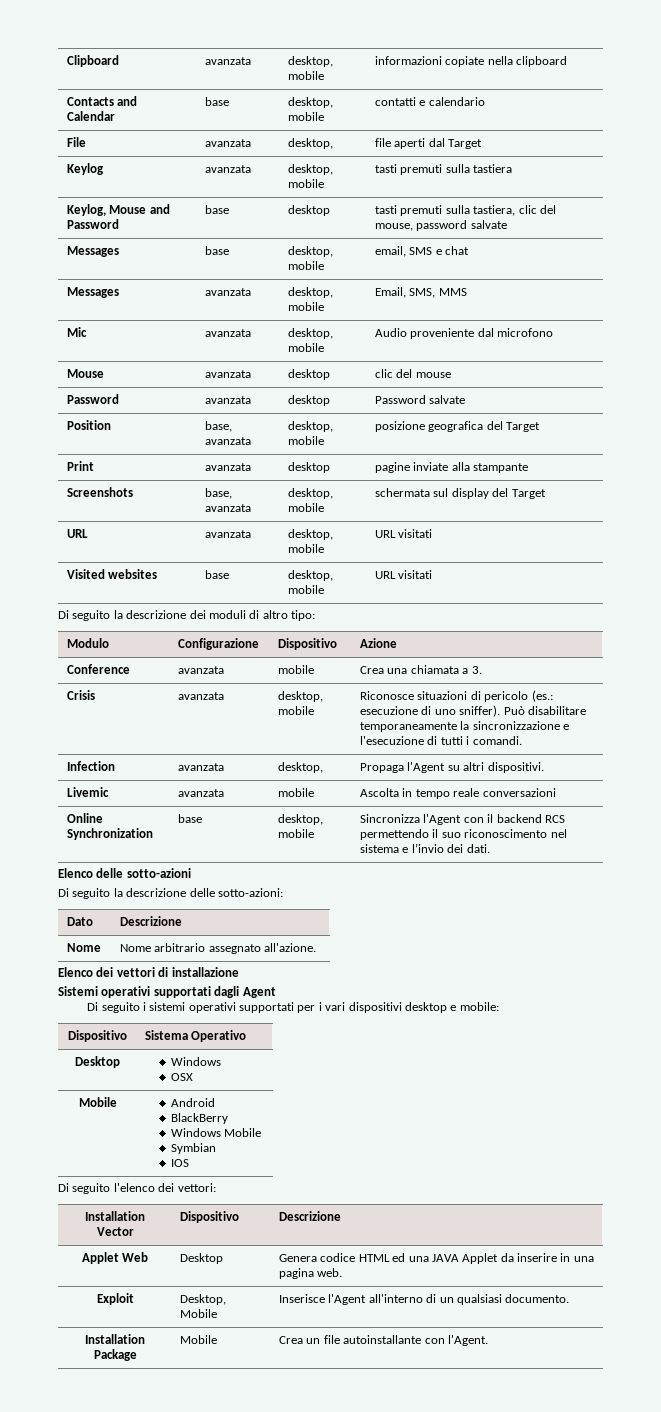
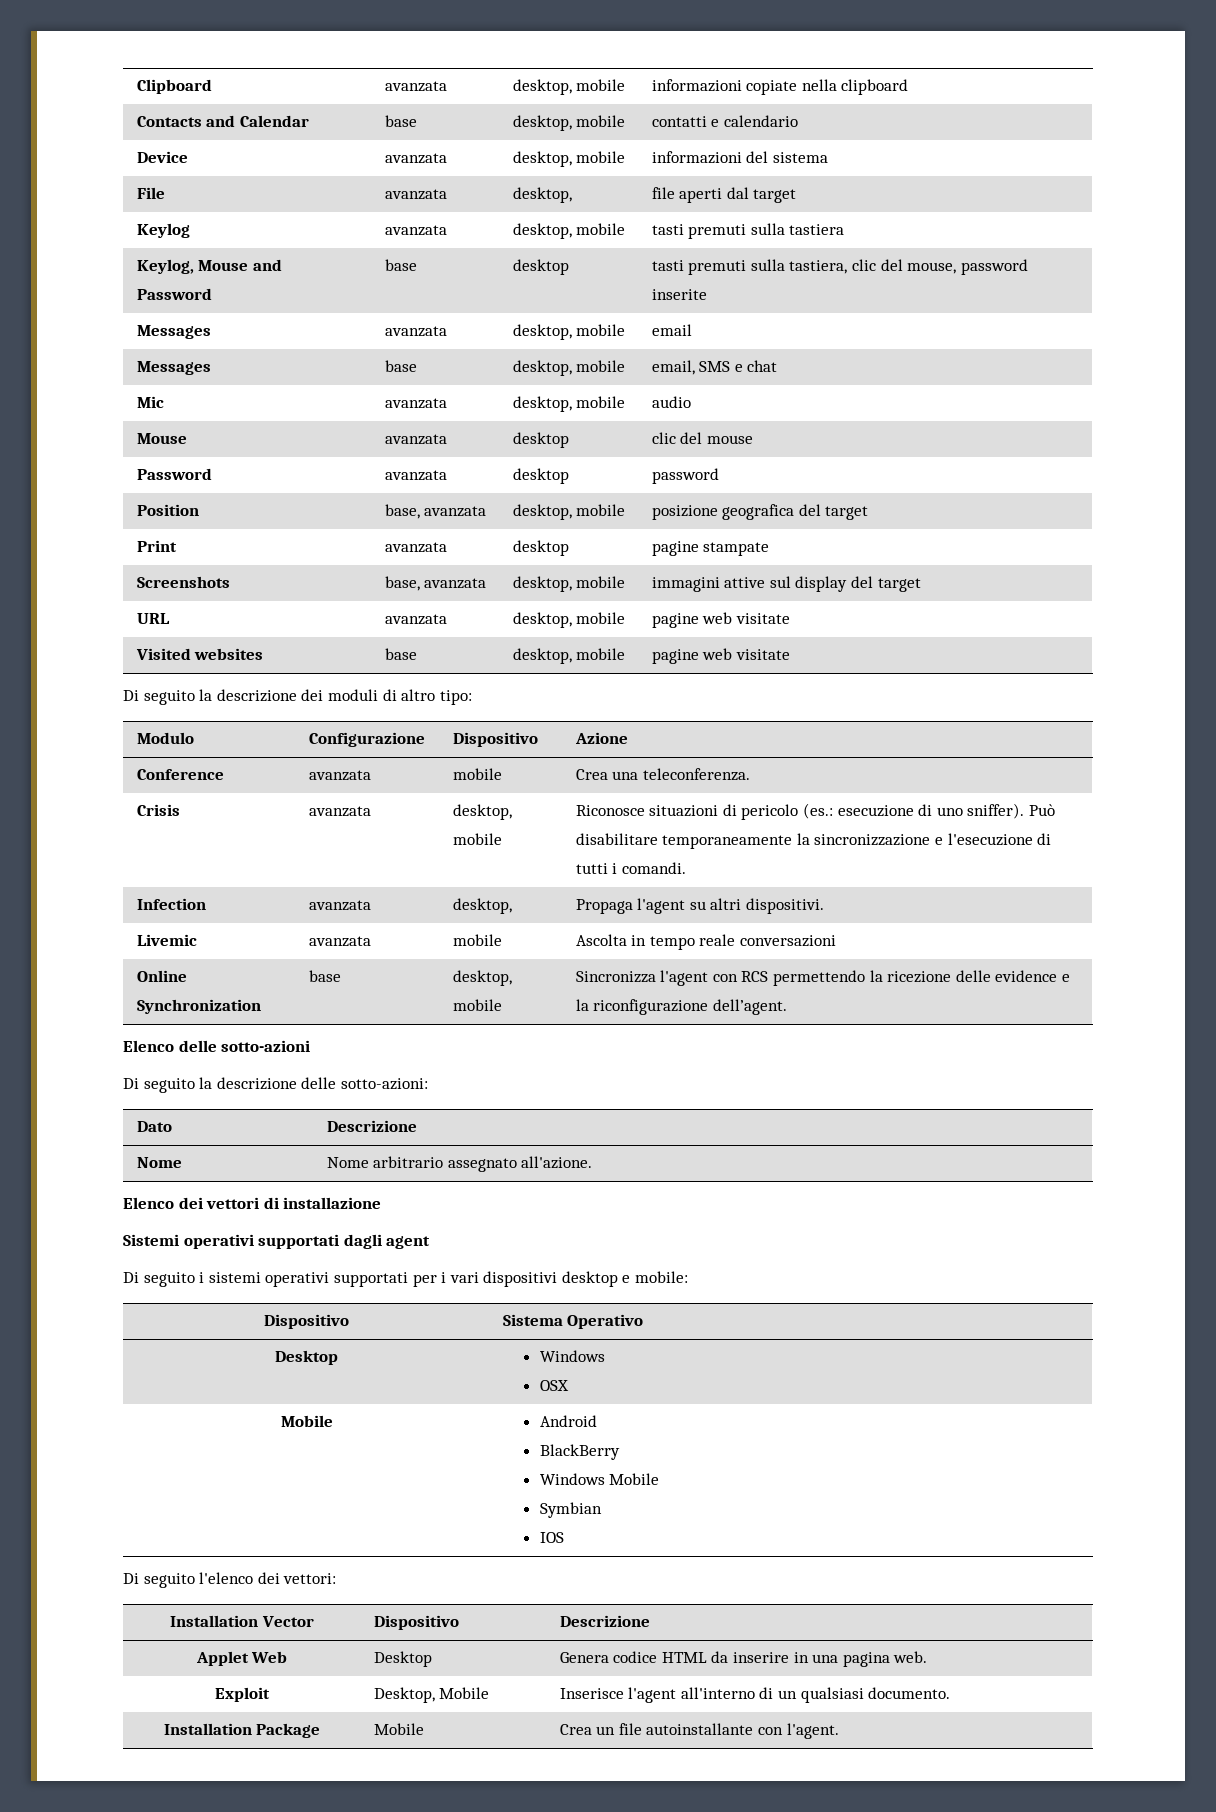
+ Device | avanzata | desktop, mobile | informazioni del sistema
- File | avanzata | desktop, | file aperti dal Target
+ File | avanzata | desktop, | file aperti dal target
- Keylog, Mouse and Password | base | desktop | tasti premuti sulla tastiera, clic del mouse, password salvate
+ Keylog, Mouse and Password | base | desktop | tasti premuti sulla tastiera, clic del mouse, password inserite
+ Messages | avanzata | desktop, mobile | email
- Messages | avanzata | desktop, mobile | Email, SMS, MMS
- Mic | avanzata | desktop, mobile | Audio proveniente dal microfono
+ Mic | avanzata | desktop, mobile | audio
- Password | avanzata | desktop | Password salvate
+ Password | avanzata | desktop | password
- Position | base, avanzata | desktop, mobile | posizione geografica del Target
+ Position | base, avanzata | desktop, mobile | posizione geografica del target
- Print | avanzata | desktop | pagine inviate alla stampante
+ Print | avanzata | desktop | pagine stampate
- Screenshots | base, avanzata | desktop, mobile | schermata sul display del Target
+ Screenshots | base, avanzata | desktop, mobile | immagini attive sul display del target
- URL | avanzata | desktop, mobile | URL visitati
+ URL | avanzata | desktop, mobile | pagine web visitate
- Visited websites | base | desktop, mobile | URL visitati
+ Visited websites | base | desktop, mobile | pagine web visitate
- Conference | avanzata | mobile | Crea una chiamata a 3.
+ Conference | avanzata | mobile | Crea una teleconferenza.
- Infection | avanzata | desktop, | Propaga l'Agent su altri dispositivi.
+ Infection | avanzata | desktop, | Propaga l'agent su altri dispositivi.
- Online Synchronization | base | desktop, mobile | Sincronizza l'Agent con il backend RCS permettendo il suo riconoscimento nel sistema e l’invio dei dati.
+ Online Synchronization | base | desktop, mobile | Sincronizza l'agent con RCS permettendo la ricezione delle evidence e la riconfigurazione dell’agent.
- Sistemi operativi supportati dagli Agent
+ Sistemi operativi supportati dagli agent
- Applet Web | Desktop | Genera codice HTML ed una JAVA Applet da inserire in una pagina web.
+ Applet Web | Desktop | Genera codice HTML da inserire in una pagina web.
- Exploit | Desktop, Mobile | Inserisce l'Agent all'interno di un qualsiasi documento.
+ Exploit | Desktop, Mobile | Inserisce l'agent all'interno di un qualsiasi documento.
- Installation Package | Mobile | Crea un file autoinstallante con l'Agent.
+ Installation Package | Mobile | Crea un file autoinstallante con l'agent.

